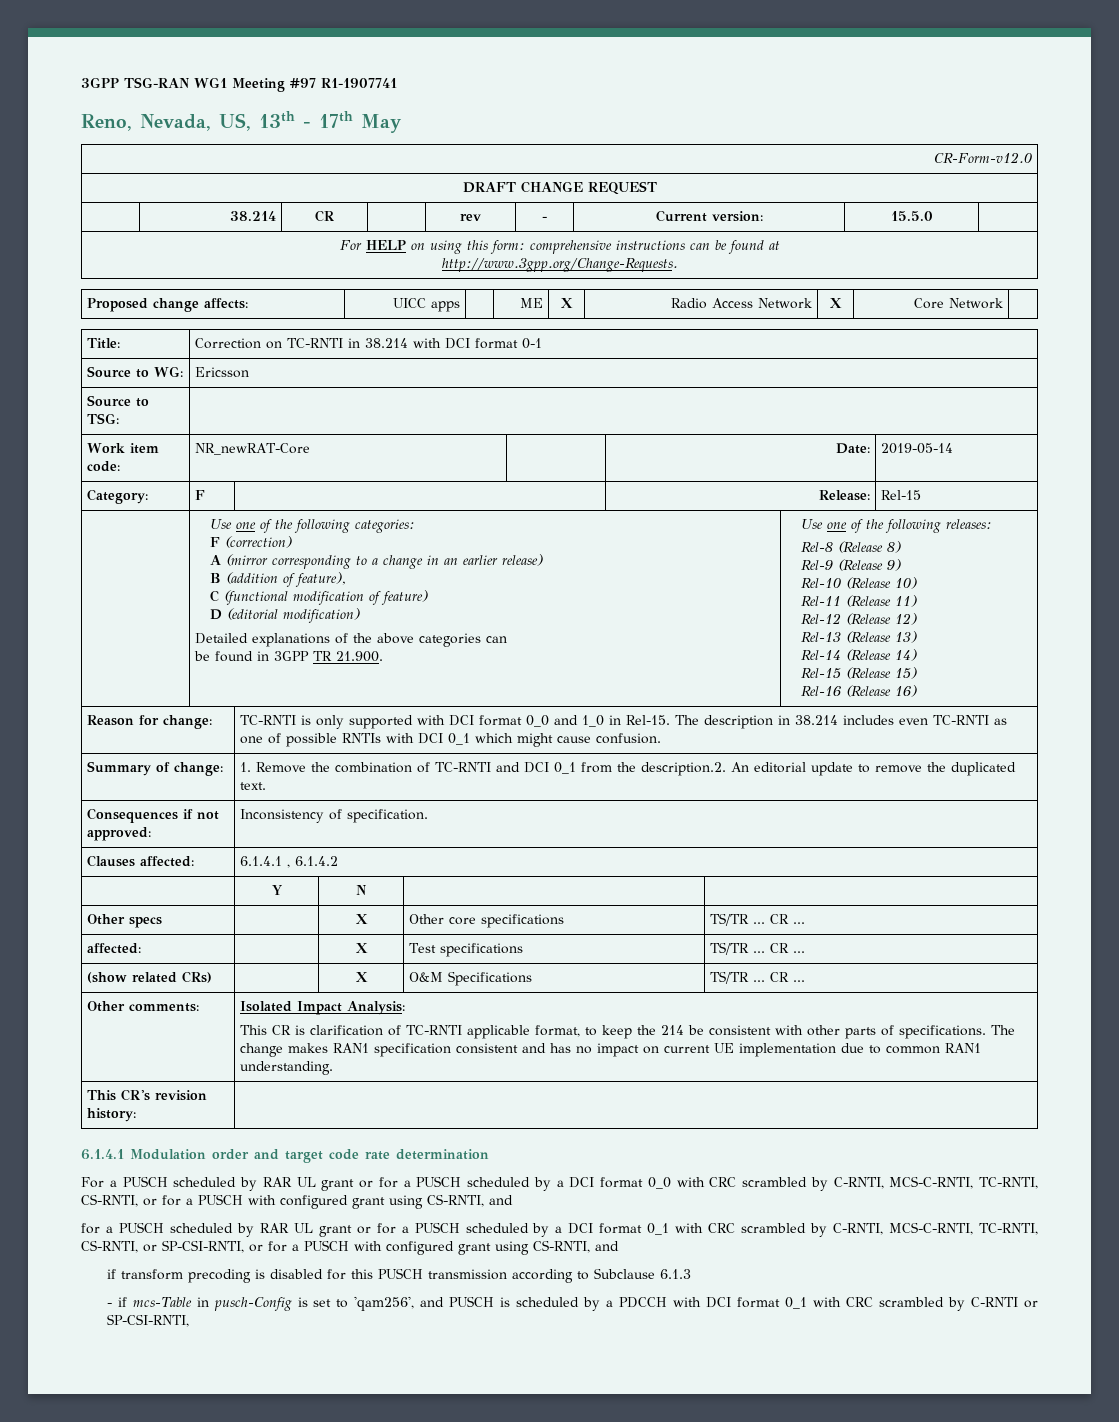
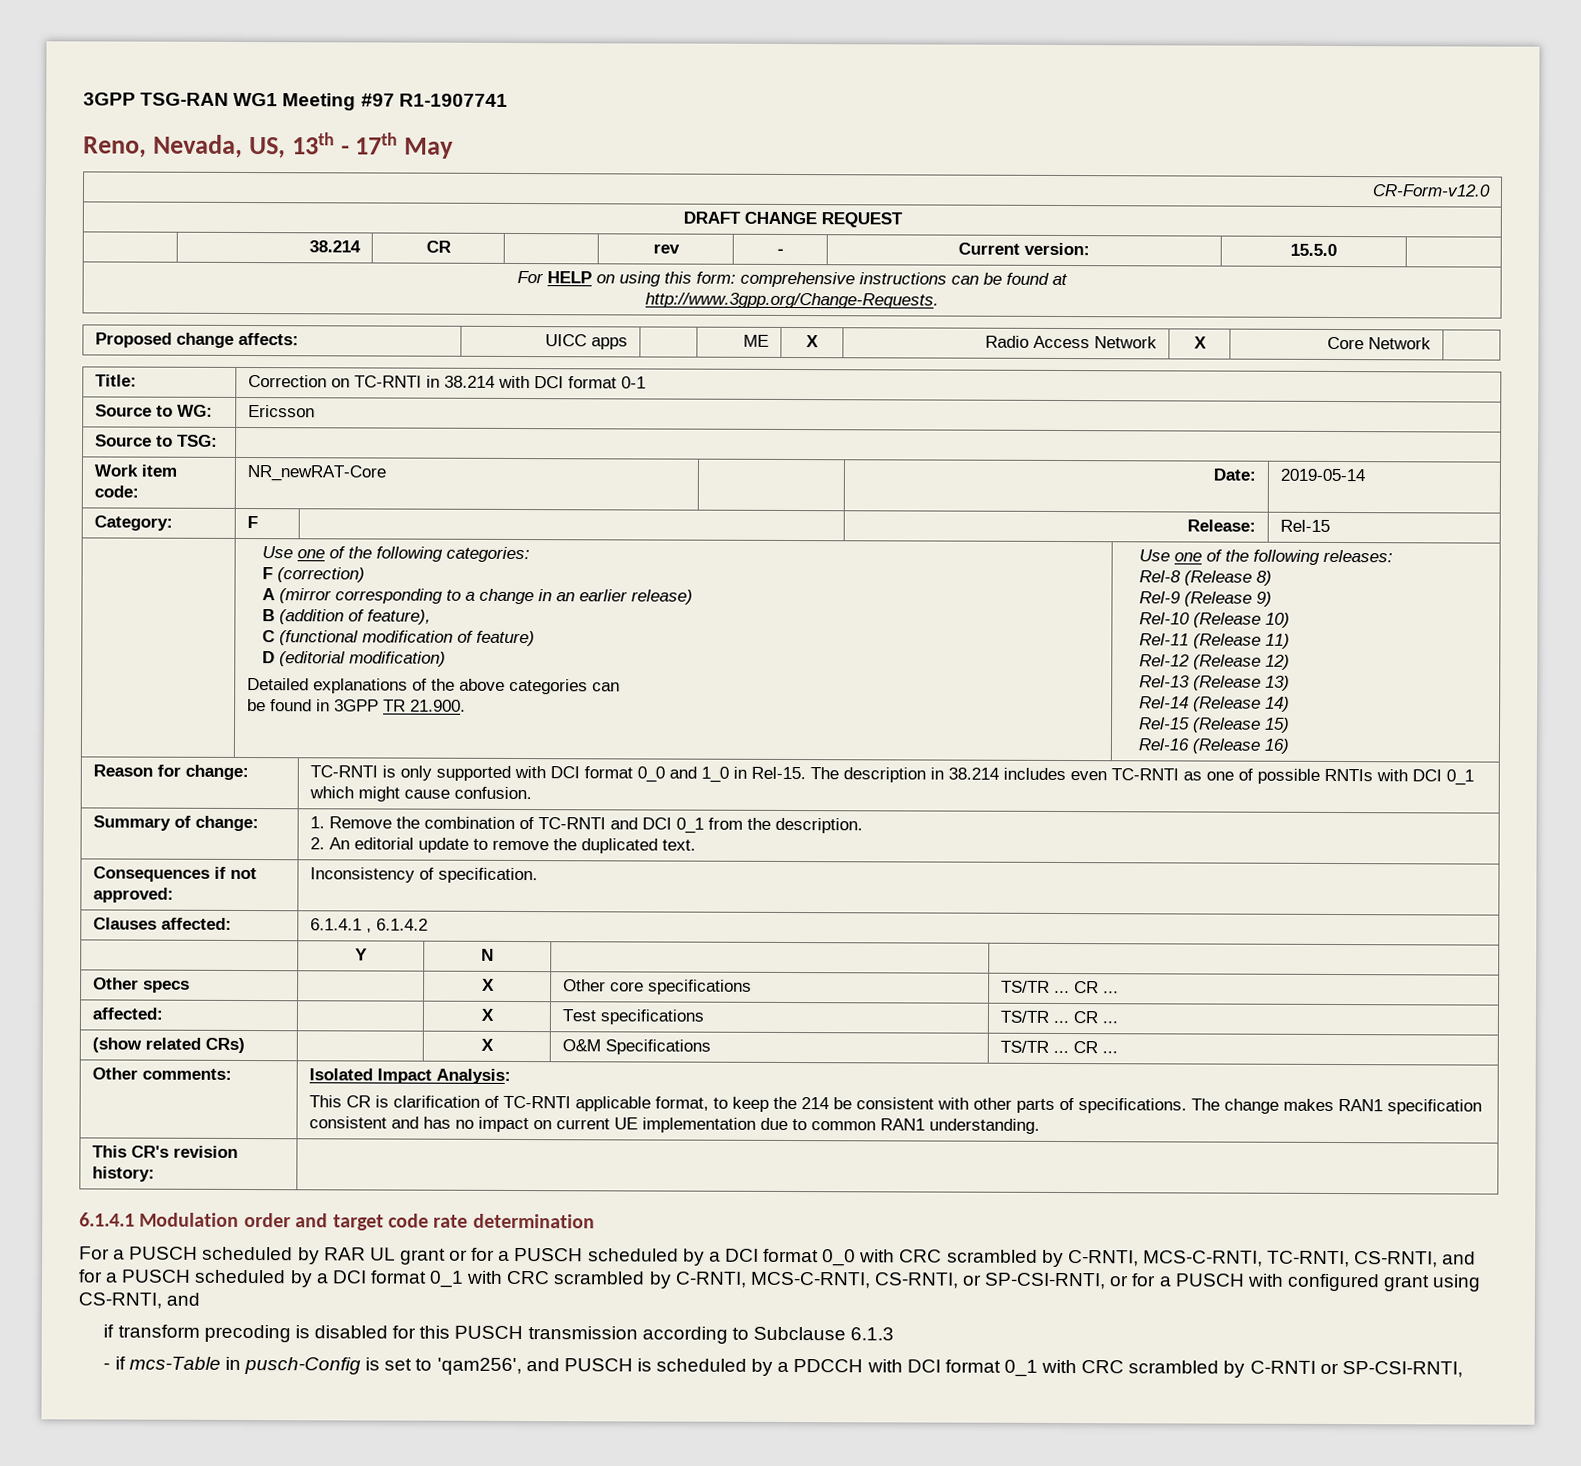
- Summary of change: | 1. Remove the combination of TC-RNTI and DCI 0_1 from the description.2. An editorial update to remove the duplicated text.
+ Summary of change: | 1. Remove the combination of TC-RNTI and DCI 0_1 from the description.
+ 2. An editorial update to remove the duplicated text.
- For a PUSCH scheduled by RAR UL grant or for a PUSCH scheduled by a DCI format 0_0 with CRC scrambled by C-RNTI, MCS-C-RNTI, TC-RNTI, CS-RNTI, or for a PUSCH with configured grant using CS-RNTI, and
- for a PUSCH scheduled by RAR UL grant or for a PUSCH scheduled by a DCI format 0_1 with CRC scrambled by C-RNTI, MCS-C-RNTI, TC-RNTI, CS-RNTI, or SP-CSI-RNTI, or for a PUSCH with configured grant using CS-RNTI, and
+ For a PUSCH scheduled by RAR UL grant or for a PUSCH scheduled by a DCI format 0_0 with CRC scrambled by C-RNTI, MCS-C-RNTI, TC-RNTI, CS-RNTI, and for a PUSCH scheduled by a DCI format 0_1 with CRC scrambled by C-RNTI, MCS-C-RNTI, CS-RNTI, or SP-CSI-RNTI, or for a PUSCH with configured grant using CS-RNTI, and

